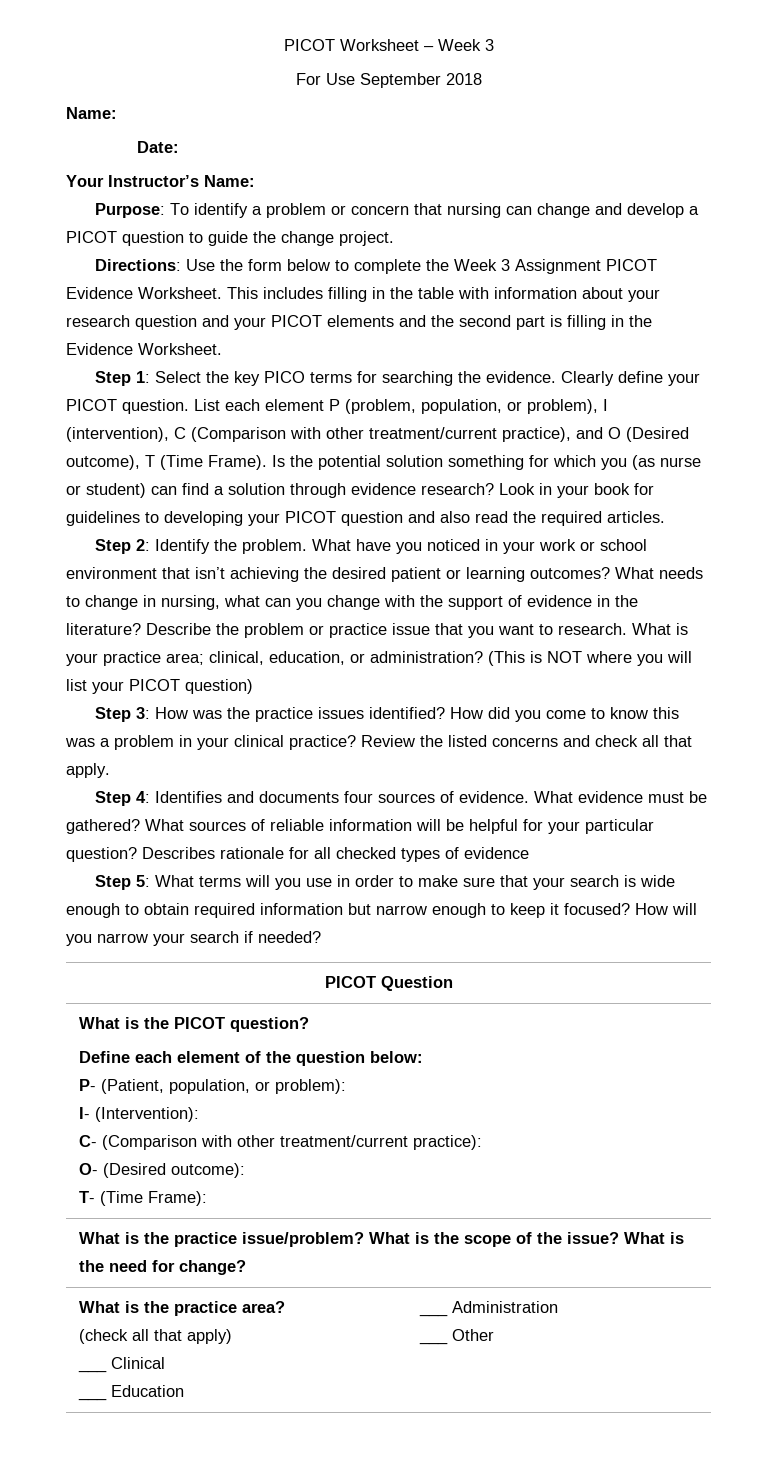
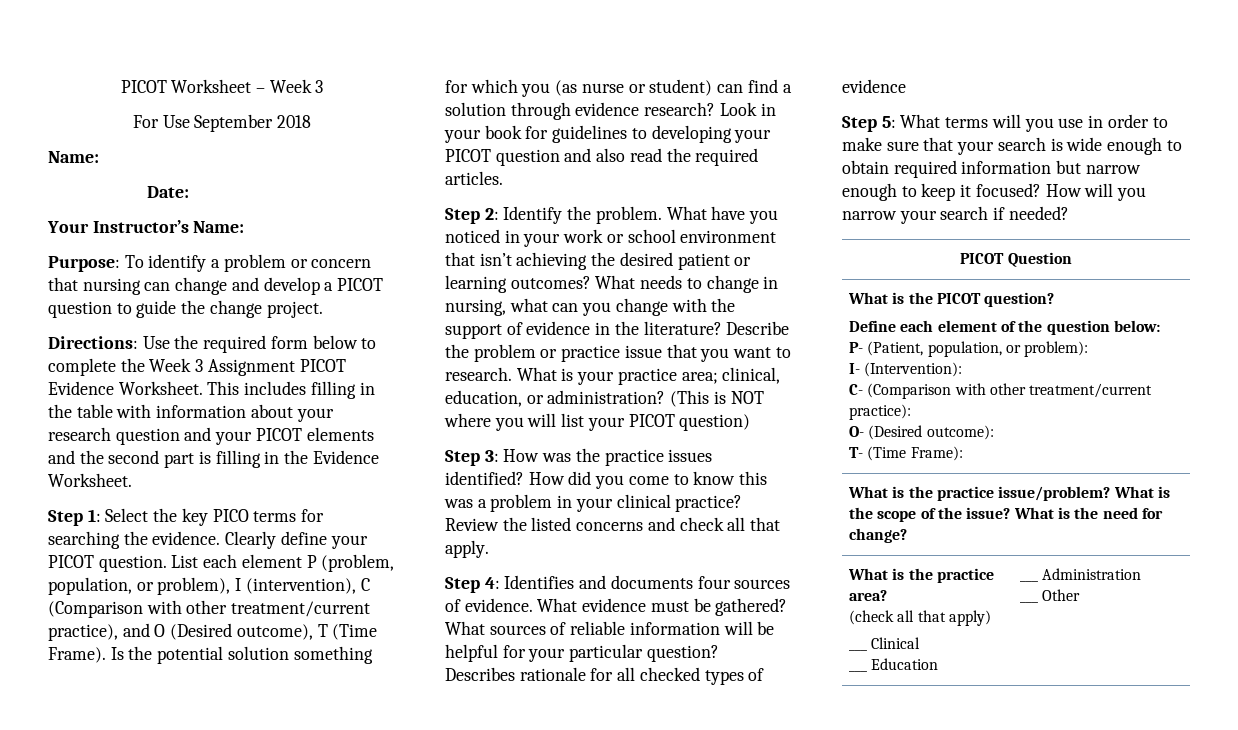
- Directions: Use the form below to complete the Week 3 Assignment PICOT Evidence Worksheet.
+ Directions: Use the required form below to complete the Week 3 Assignment PICOT Evidence Worksheet.

